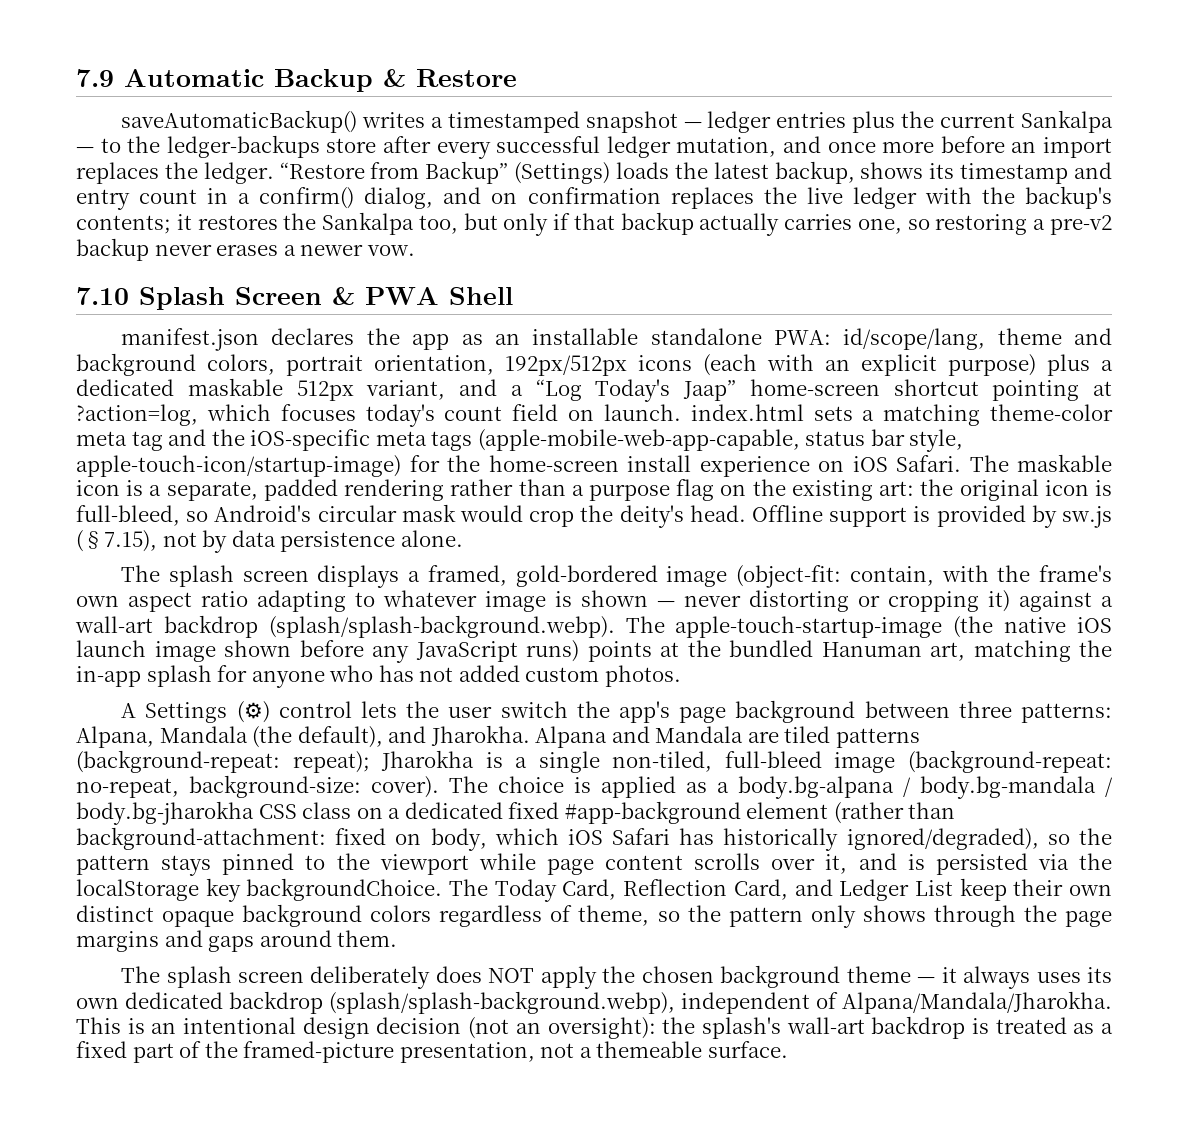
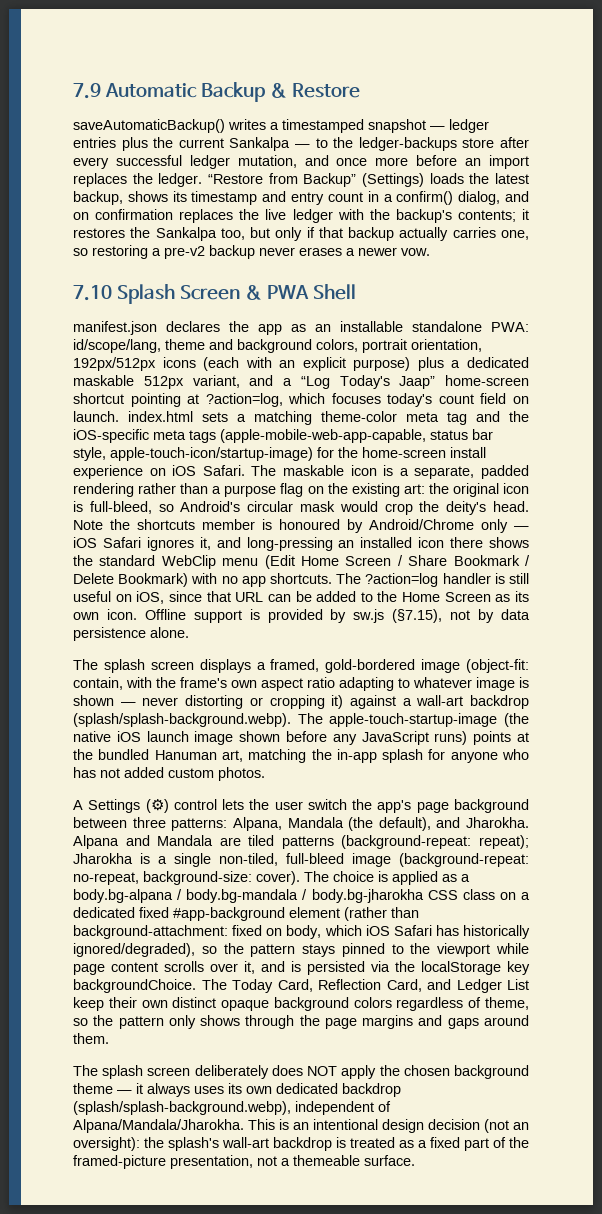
+ Note the shortcuts member is honoured by Android/Chrome only — iOS Safari ignores it, and long-pressing an installed icon there shows the standard WebClip menu (Edit Home Screen / Share Bookmark / Delete Bookmark) with no app shortcuts. The ?action=log handler is still useful on iOS, since that URL can be added to the Home Screen as its own icon.

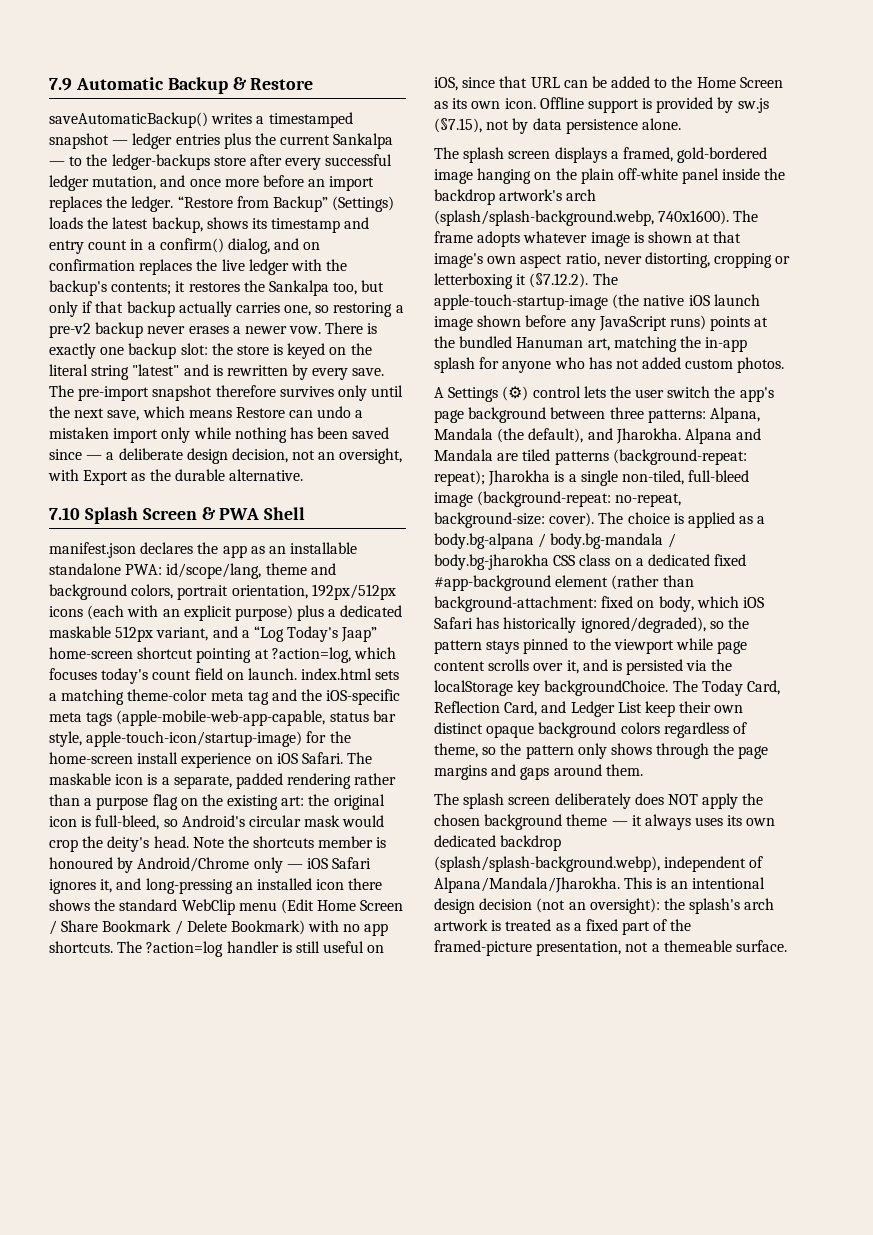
+ There is exactly one backup slot: the store is keyed on the literal string "latest" and is rewritten by every save. The pre-import snapshot therefore survives only until the next save, which means Restore can undo a mistaken import only while nothing has been saved since — a deliberate design decision, not an oversight, with Export as the durable alternative.
- The splash screen displays a framed, gold-bordered image (object-fit: contain, with the frame's own aspect ratio adapting to whatever image is shown — never distorting or cropping it) against a wall-art backdrop (splash/splash-background.webp). The apple-touch-startup-image (the native iOS launch image shown before any JavaScript runs) points at the bundled Hanuman art, matching the in-app splash for anyone who has not added custom photos.
+ The splash screen displays a framed, gold-bordered image hanging on the plain off-white panel inside the backdrop artwork's arch (splash/splash-background.webp, 740x1600). The frame adopts whatever image is shown at that image's own aspect ratio, never distorting, cropping or letterboxing it (§7.12.2). The apple-touch-startup-image (the native iOS launch image shown before any JavaScript runs) points at the bundled Hanuman art, matching the in-app splash for anyone who has not added custom photos.
- This is an intentional design decision (not an oversight): the splash's wall-art backdrop is treated as a fixed part of the framed-picture presentation, not a themeable surface.
+ This is an intentional design decision (not an oversight): the splash's arch artwork is treated as a fixed part of the framed-picture presentation, not a themeable surface.

